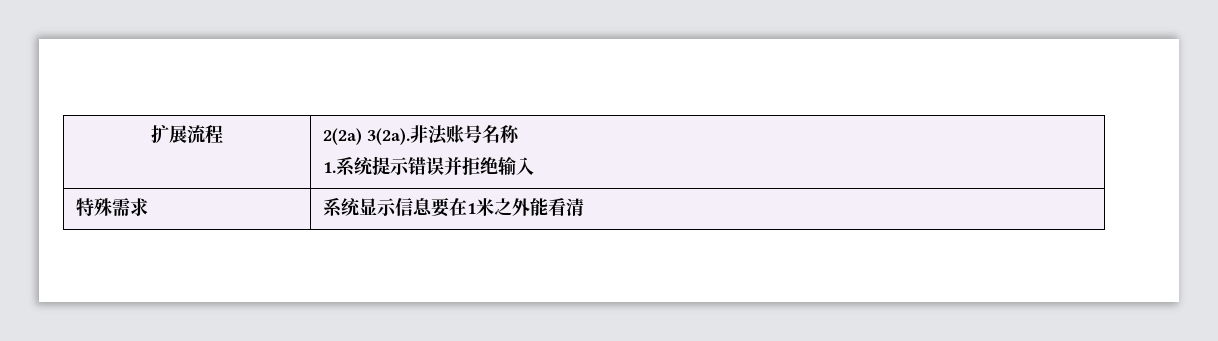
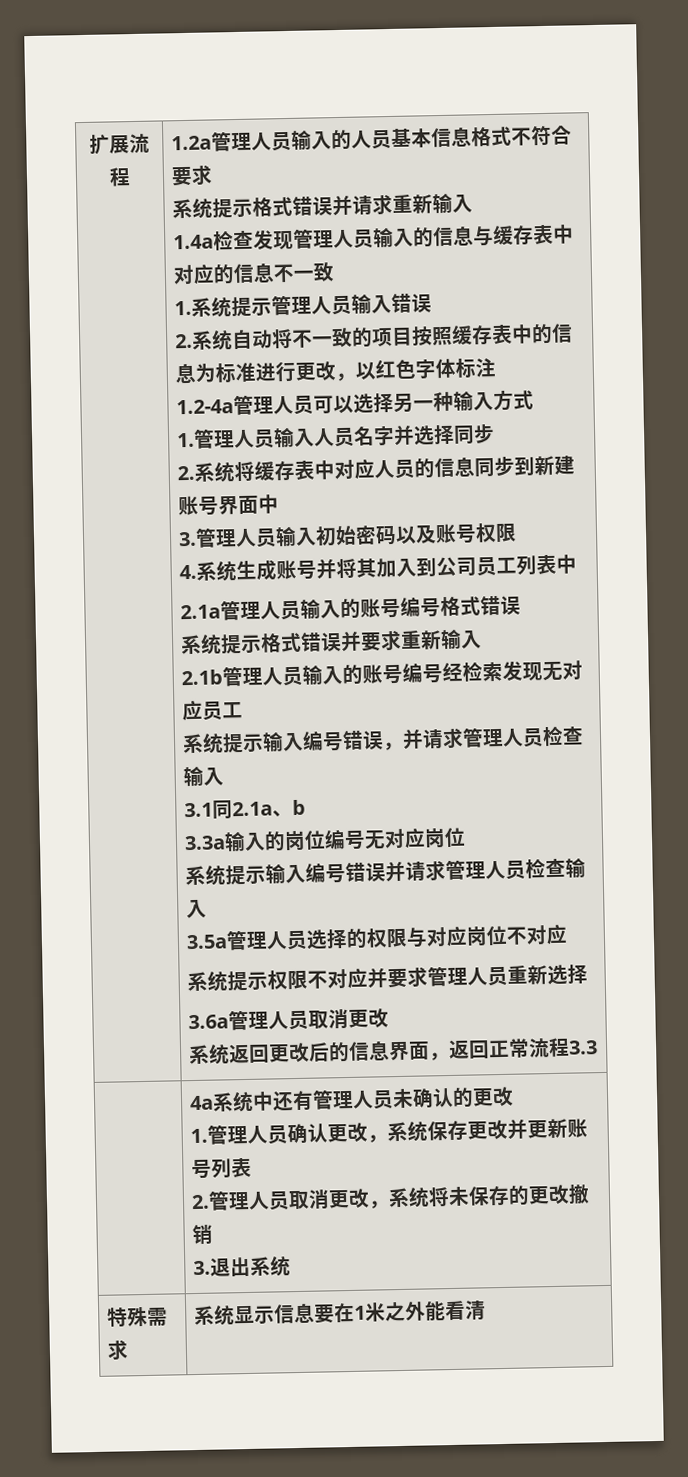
- 2(2a) 3(2a).非法账号名称
- 1.系统提示错误并拒绝输入
+ 1.2a管理人员输入的人员基本信息格式不符合要求
+ 系统提示格式错误并请求重新输入
+ 1.4a检查发现管理人员输入的信息与缓存表中对应的信息不一致
+ 1.系统提示管理人员输入错误
+ 2.系统自动将不一致的项目按照缓存表中的信息为标准进行更改，以红色字体标注
+ 1.2-4a管理人员可以选择另一种输入方式
+ 1.管理人员输入人员名字并选择同步
+ 2.系统将缓存表中对应人员的信息同步到新建账号界面中
+ 3.管理人员输入初始密码以及账号权限
+ 4.系统生成账号并将其加入到公司员工列表中
+ 2.1a管理人员输入的账号编号格式错误
+ 系统提示格式错误并要求重新输入
+ 2.1b管理人员输入的账号编号经检索发现无对应员工
+ 系统提示输入编号错误，并请求管理人员检查输入
+ 3.1同2.1a、b
+ 3.3a输入的岗位编号无对应岗位
+ 系统提示输入编号错误并请求管理人员检查输入
+ 3.5a管理人员选择的权限与对应岗位不对应
+ 系统提示权限不对应并要求管理人员重新选择
+ 3.6a管理人员取消更改
+ 系统返回更改后的信息界面，返回正常流程3.3
+ | 4a系统中还有管理人员未确认的更改
+ 1.管理人员确认更改，系统保存更改并更新账号列表
+ 2.管理人员取消更改，系统将未保存的更改撤销
+ 3.退出系统

